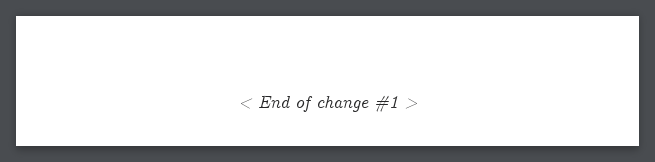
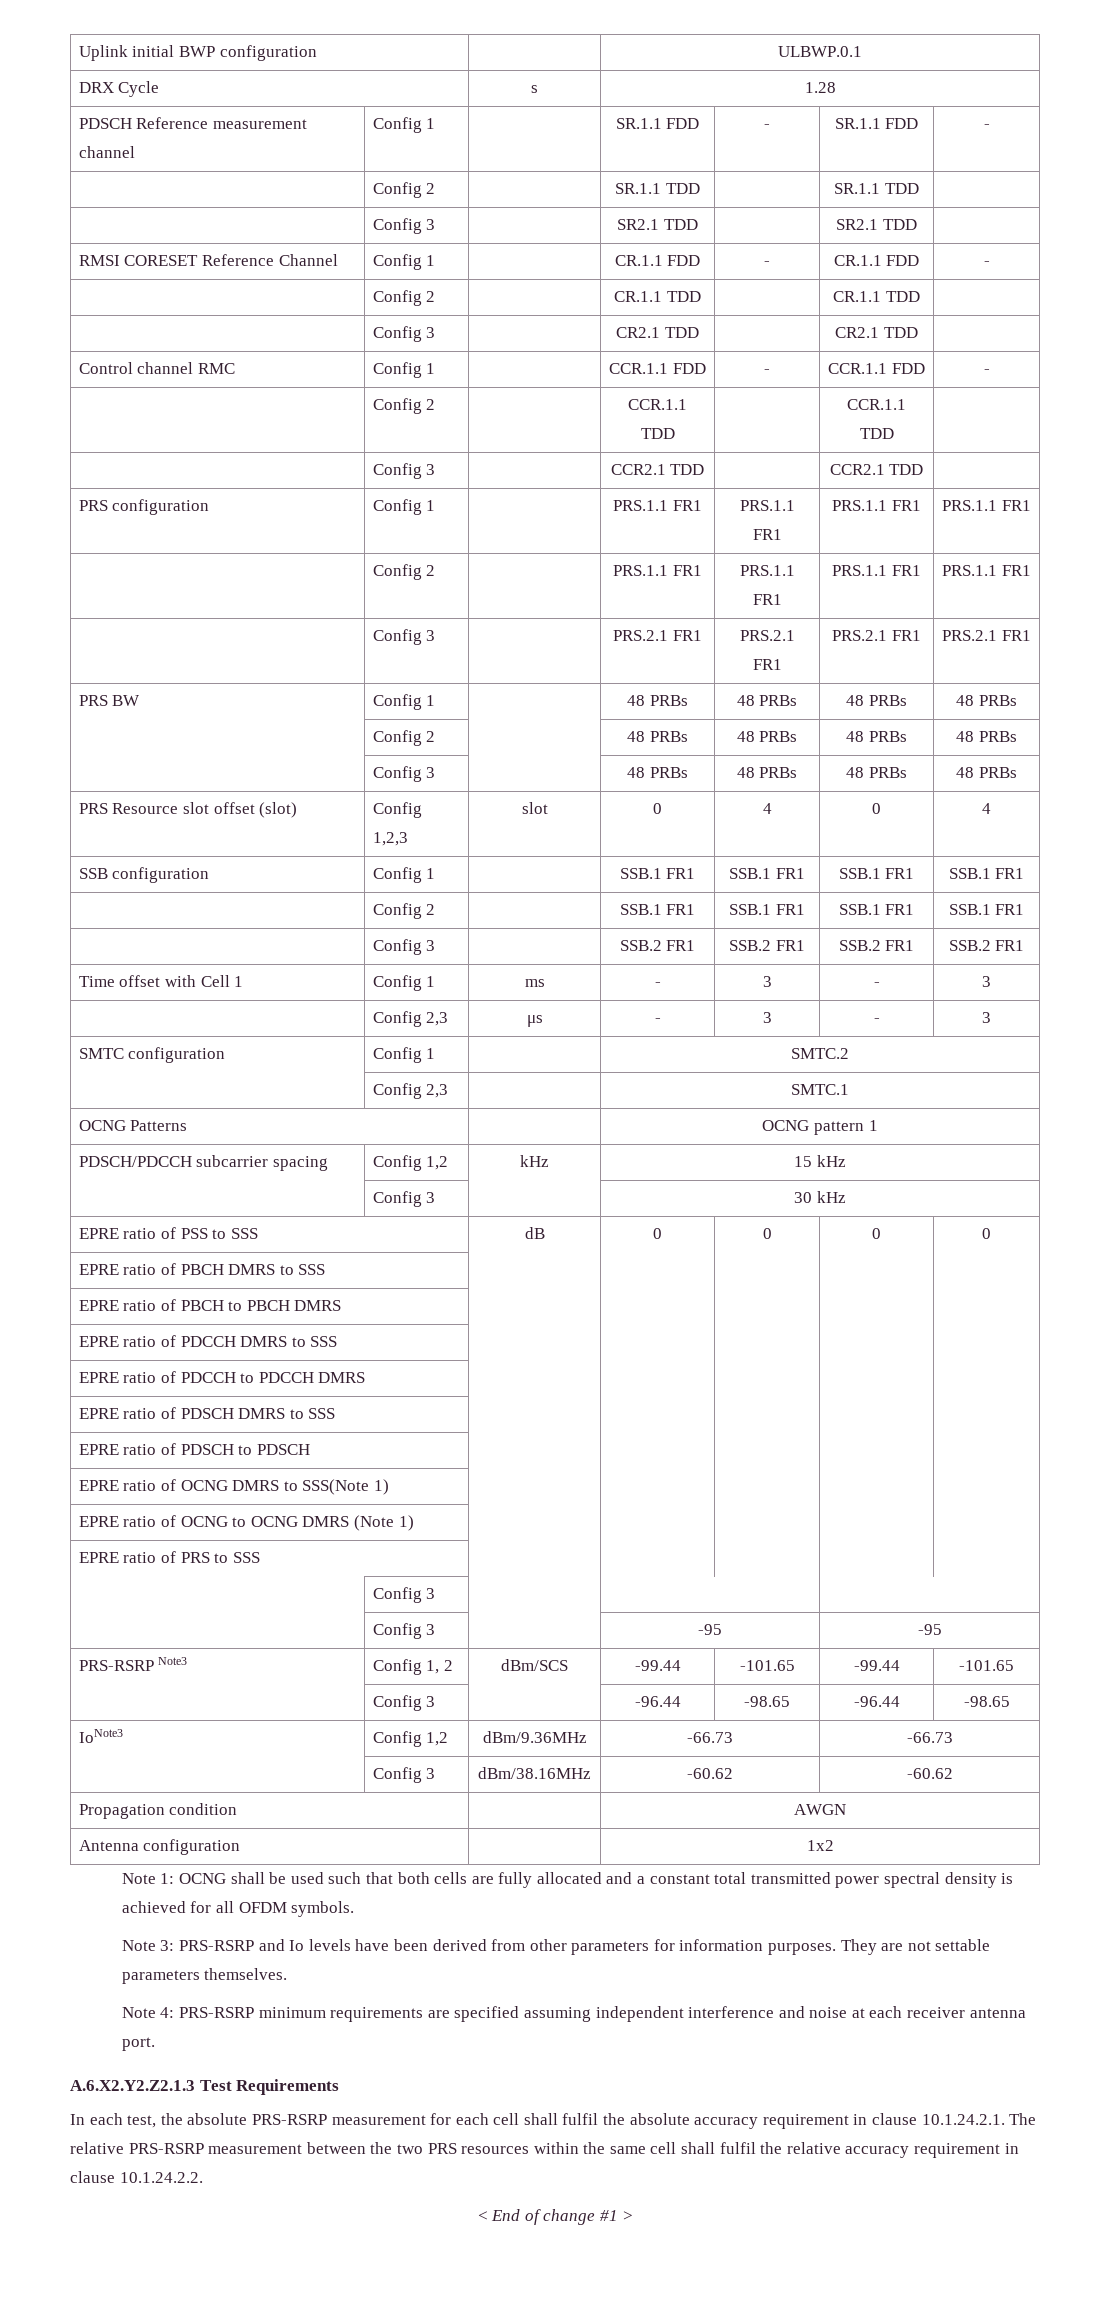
+ Uplink initial BWP configuration | | ULBWP.0.1
+ DRX Cycle | s | 1.28
+ PDSCH Reference measurement channel | Config 1 | | SR.1.1 FDD | - | SR.1.1 FDD | -
+ | Config 2 | | SR.1.1 TDD | | SR.1.1 TDD |
+ | Config 3 | | SR2.1 TDD | | SR2.1 TDD |
+ RMSI CORESET Reference Channel | Config 1 | | CR.1.1 FDD | - | CR.1.1 FDD | -
+ | Config 2 | | CR.1.1 TDD | | CR.1.1 TDD |
+ | Config 3 | | CR2.1 TDD | | CR2.1 TDD |
+ Control channel RMC | Config 1 | | CCR.1.1 FDD | - | CCR.1.1 FDD | -
+ | Config 2 | | CCR.1.1 TDD | | CCR.1.1 TDD |
+ | Config 3 | | CCR2.1 TDD | | CCR2.1 TDD |
+ PRS configuration | Config 1 | | PRS.1.1 FR1 | PRS.1.1 FR1 | PRS.1.1 FR1 | PRS.1.1 FR1
+ | Config 2 | | PRS.1.1 FR1 | PRS.1.1 FR1 | PRS.1.1 FR1 | PRS.1.1 FR1
+ | Config 3 | | PRS.2.1 FR1 | PRS.2.1 FR1 | PRS.2.1 FR1 | PRS.2.1 FR1
+ PRS BW | Config 1 | | 48 PRBs | 48 PRBs | 48 PRBs | 48 PRBs
+ | Config 2 | | 48 PRBs | 48 PRBs | 48 PRBs | 48 PRBs
+ | Config 3 | | 48 PRBs | 48 PRBs | 48 PRBs | 48 PRBs
+ PRS Resource slot offset (slot) | Config 1,2,3 | slot | 0 | 4 | 0 | 4
+ SSB configuration | Config 1 | | SSB.1 FR1 | SSB.1 FR1 | SSB.1 FR1 | SSB.1 FR1
+ | Config 2 | | SSB.1 FR1 | SSB.1 FR1 | SSB.1 FR1 | SSB.1 FR1
+ | Config 3 | | SSB.2 FR1 | SSB.2 FR1 | SSB.2 FR1 | SSB.2 FR1
+ Time offset with Cell 1 | Config 1 | ms | - | 3 | - | 3
+ | Config 2,3 | μs | - | 3 | - | 3
+ SMTC configuration | Config 1 | | SMTC.2
+ | Config 2,3 | | SMTC.1
+ OCNG Patterns | | OCNG pattern 1
+ PDSCH/PDCCH subcarrier spacing | Config 1,2 | kHz | 15 kHz
+ | Config 3 | | 30 kHz
+ EPRE ratio of PSS to SSS | dB | 0 | 0 | 0 | 0
+ EPRE ratio of PBCH DMRS to SSS | | | | |
+ EPRE ratio of PBCH to PBCH DMRS | | | | |
+ EPRE ratio of PDCCH DMRS to SSS | | | | |
+ EPRE ratio of PDCCH to PDCCH DMRS | | | | |
+ EPRE ratio of PDSCH DMRS to SSS | | | | |
+ EPRE ratio of PDSCH to PDSCH | | | | |
+ EPRE ratio of OCNG DMRS to SSS(Note 1) | | | | |
+ EPRE ratio of OCNG to OCNG DMRS (Note 1) | | | | |
+ EPRE ratio of PRS to SSS | | | | |
+ | Config 3 | | |
+ | Config 3 | | -95 | -95
+ PRS-RSRP Note3 | Config 1, 2 | dBm/SCS | -99.44 | -101.65 | -99.44 | -101.65
+ | Config 3 | | -96.44 | -98.65 | -96.44 | -98.65
+ IoNote3 | Config 1,2 | dBm/9.36MHz | -66.73 | -66.73
+ | Config 3 | dBm/38.16MHz | -60.62 | -60.62
+ Propagation condition | | AWGN
+ Antenna configuration | | 1x2
+ Note 1: OCNG shall be used such that both cells are fully allocated and a constant total transmitted power spectral density is achieved for all OFDM symbols.
+ Note 3: PRS-RSRP and Io levels have been derived from other parameters for information purposes. They are not settable parameters themselves.
+ Note 4: PRS-RSRP minimum requirements are specified assuming independent interference and noise at each receiver antenna port.
+ A.6.X2.Y2.Z2.1.3 Test Requirements
+ In each test, the absolute PRS-RSRP measurement for each cell shall fulfil the absolute accuracy requirement in clause 10.1.24.2.1. The relative PRS-RSRP measurement between the two PRS resources within the same cell shall fulfil the relative accuracy requirement in clause 10.1.24.2.2.

